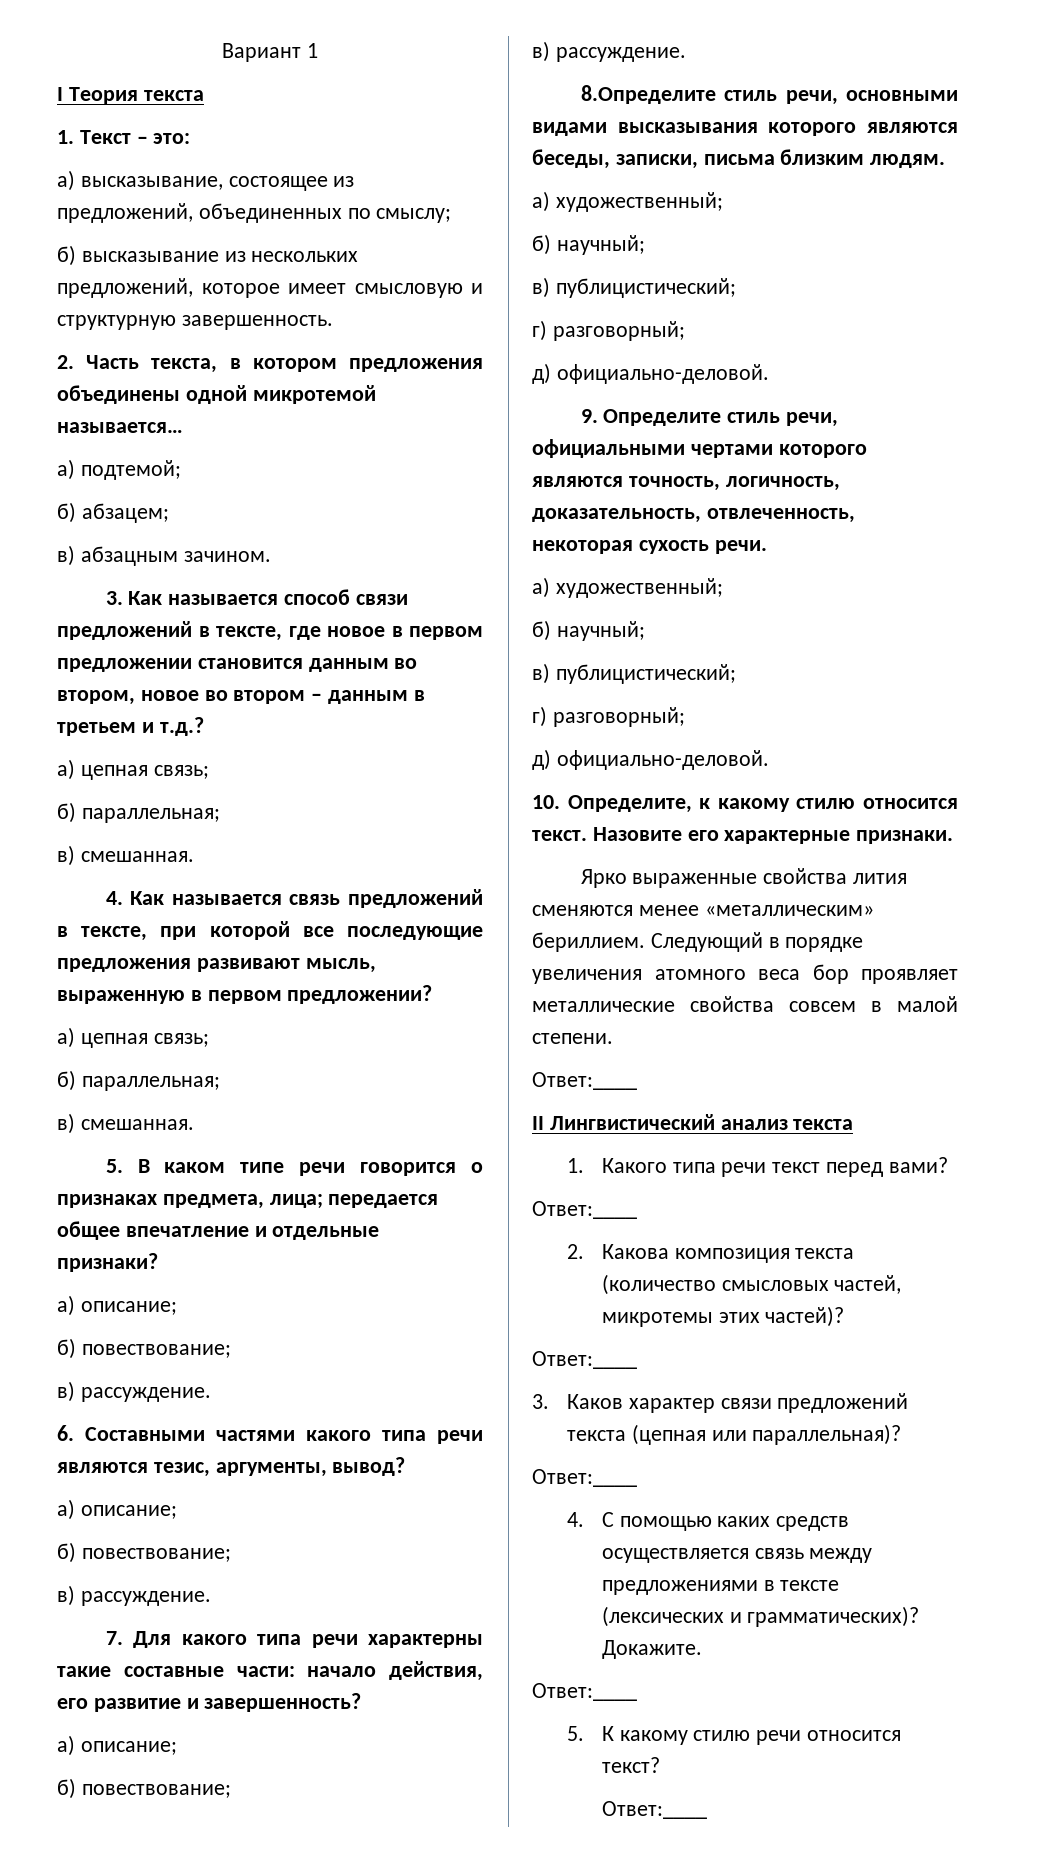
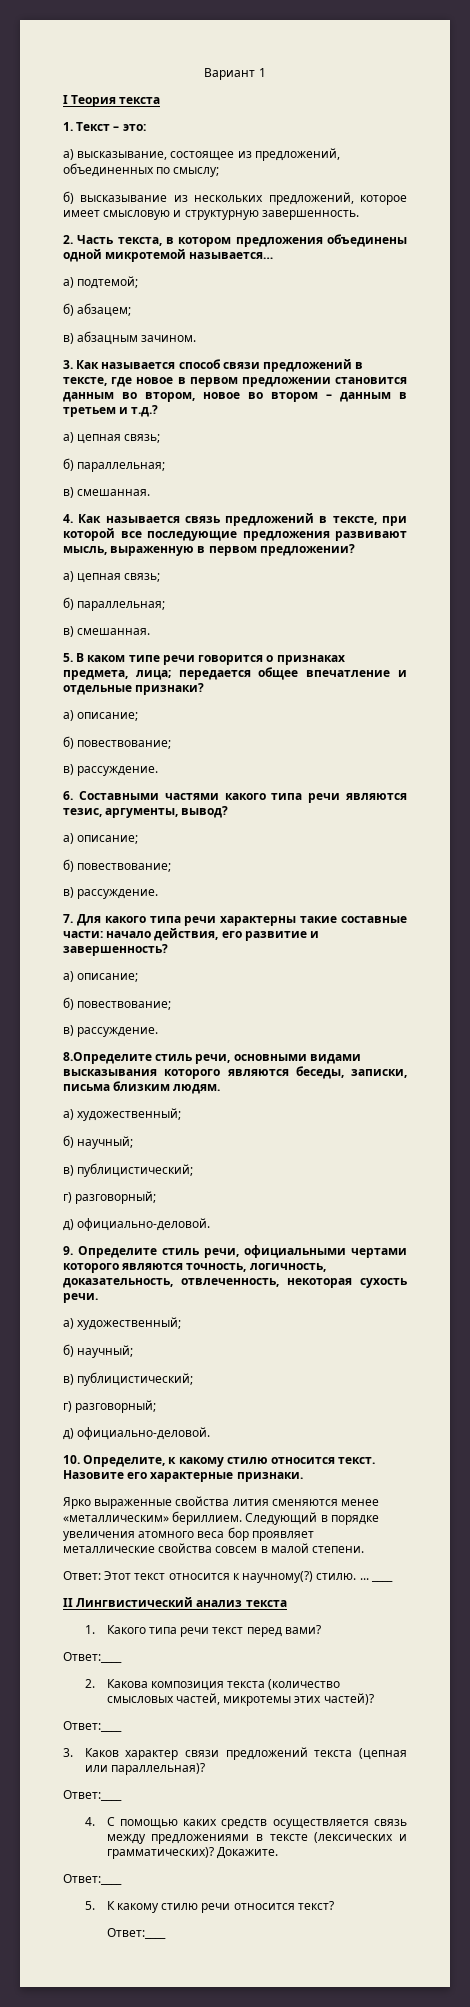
  Следующий в порядке увеличения атомного веса бор проявляет металлические свойства совсем в малой степени.
- Ответ:____
+ Ответ: Этот текст относится к научному(?) стилю. ... ____

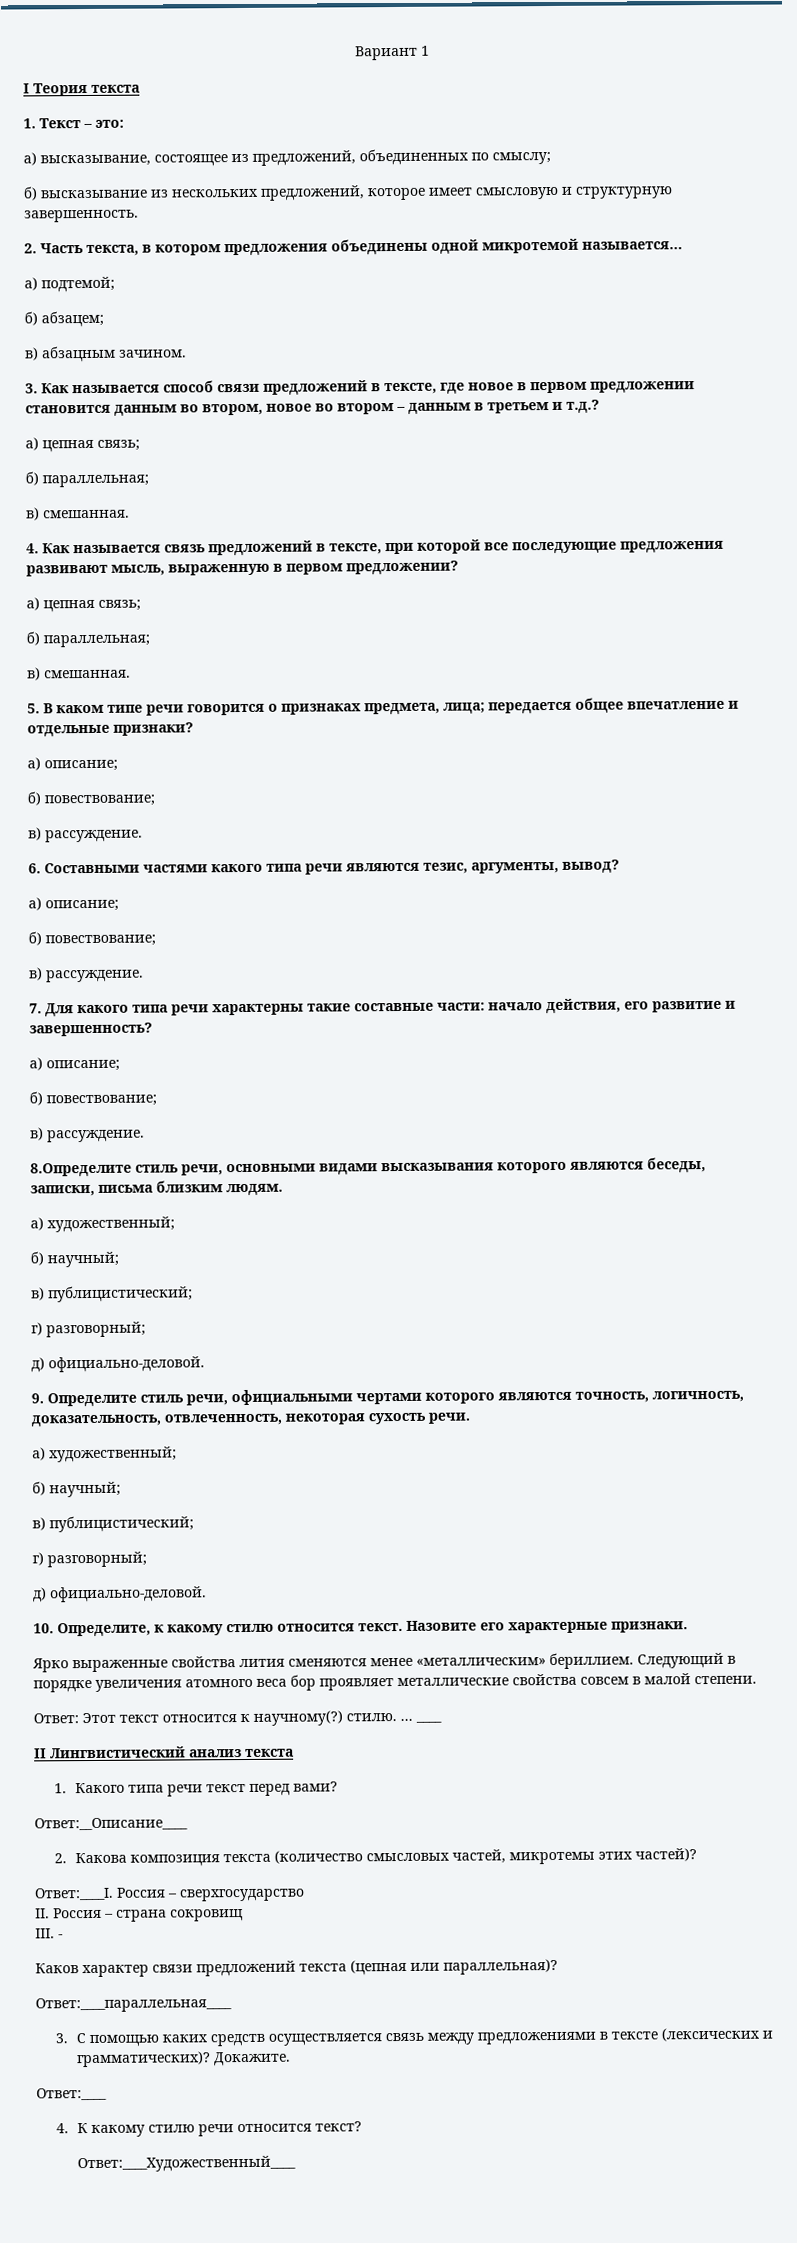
  1. Какого типа речи текст перед вами?
- Ответ:____
+ Ответ:__Описание____
  2. Какова композиция текста (количество смысловых частей, микротемы этих частей)?
- Ответ:____
- 3. Каков характер связи предложений текста (цепная или параллельная)?
- Ответ:____
- 4. С помощью каких средств осуществляется связь между предложениями в тексте (лексических и грамматических)?
+ Ответ:____I. Россия – сверхгосударство
+ II. Россия – страна сокровищ
+ III. -
+ Каков характер связи предложений текста (цепная или параллельная)?
+ Ответ:____параллельная____
+ 3. С помощью каких средств осуществляется связь между предложениями в тексте (лексических и грамматических)?
- 5. К какому стилю речи относится текст?
- Ответ:____
+ 4. К какому стилю речи относится текст?
+ Ответ:____Художественный____

